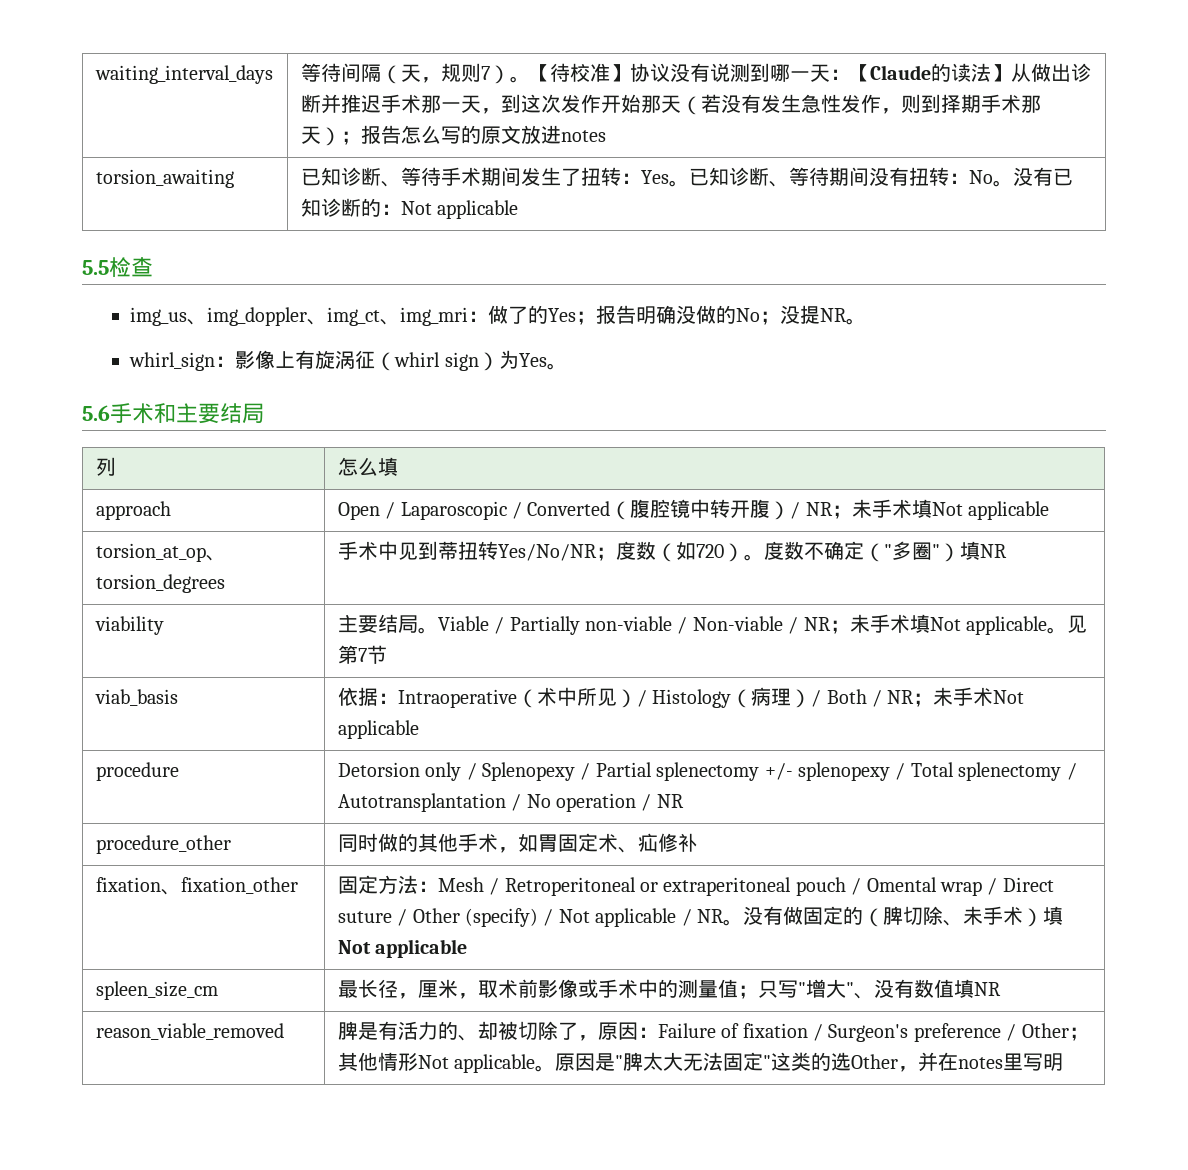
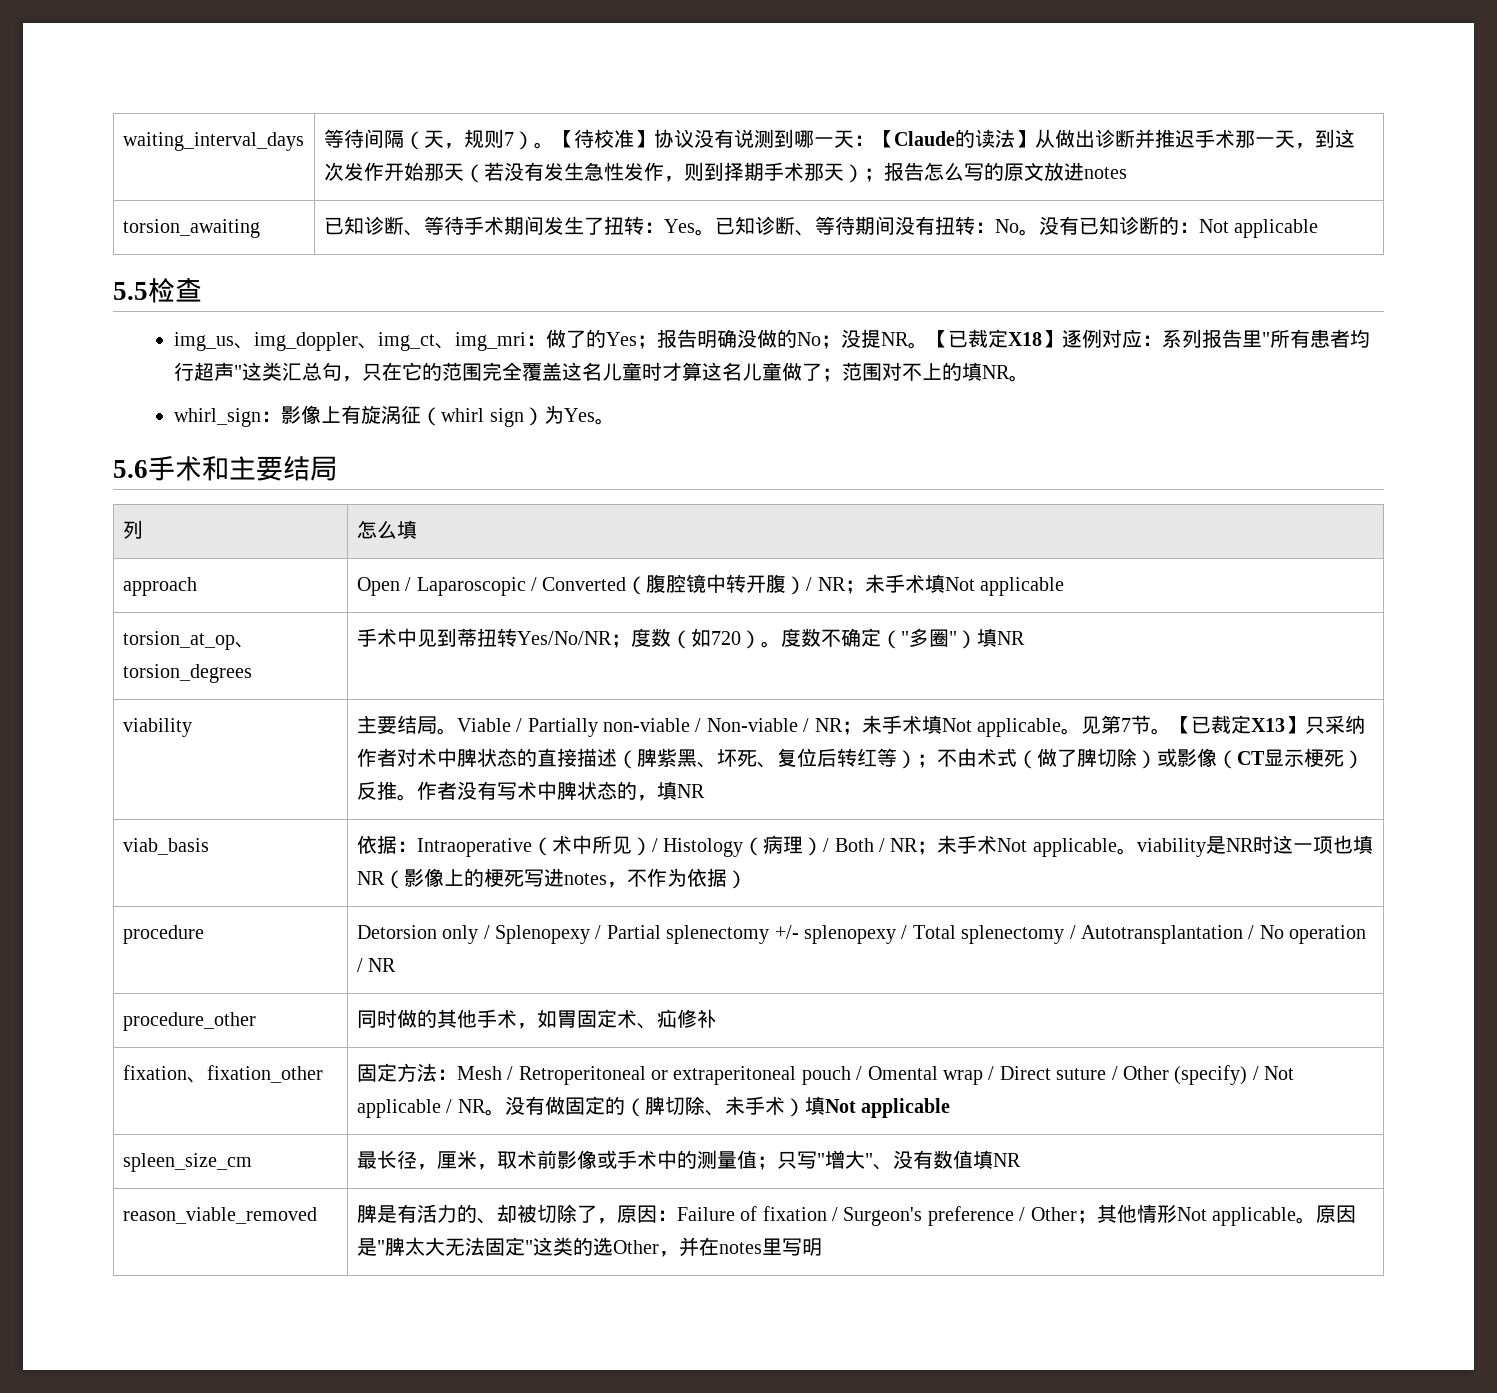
+ 【已裁定X18】逐例对应：系列报告里"所有患者均行超声"这类汇总句，只在它的范围完全覆盖这名儿童时才算这名儿童做了；范围对不上的填NR。
- 见第7节
+ 见第7节。【已裁定X13】只采纳作者对术中脾状态的直接描述（脾紫黑、坏死、复位后转红等）；不由术式（做了脾切除）或影像（CT显示梗死）反推。作者没有写术中脾状态的，填NR
- viab_basis | 依据：Intraoperative（术中所见）/ Histology（病理）/ Both / NR；未手术Not applicable
+ viab_basis | 依据：Intraoperative（术中所见）/ Histology（病理）/ Both / NR；未手术Not applicable。viability是NR时这一项也填NR（影像上的梗死写进notes，不作为依据）

